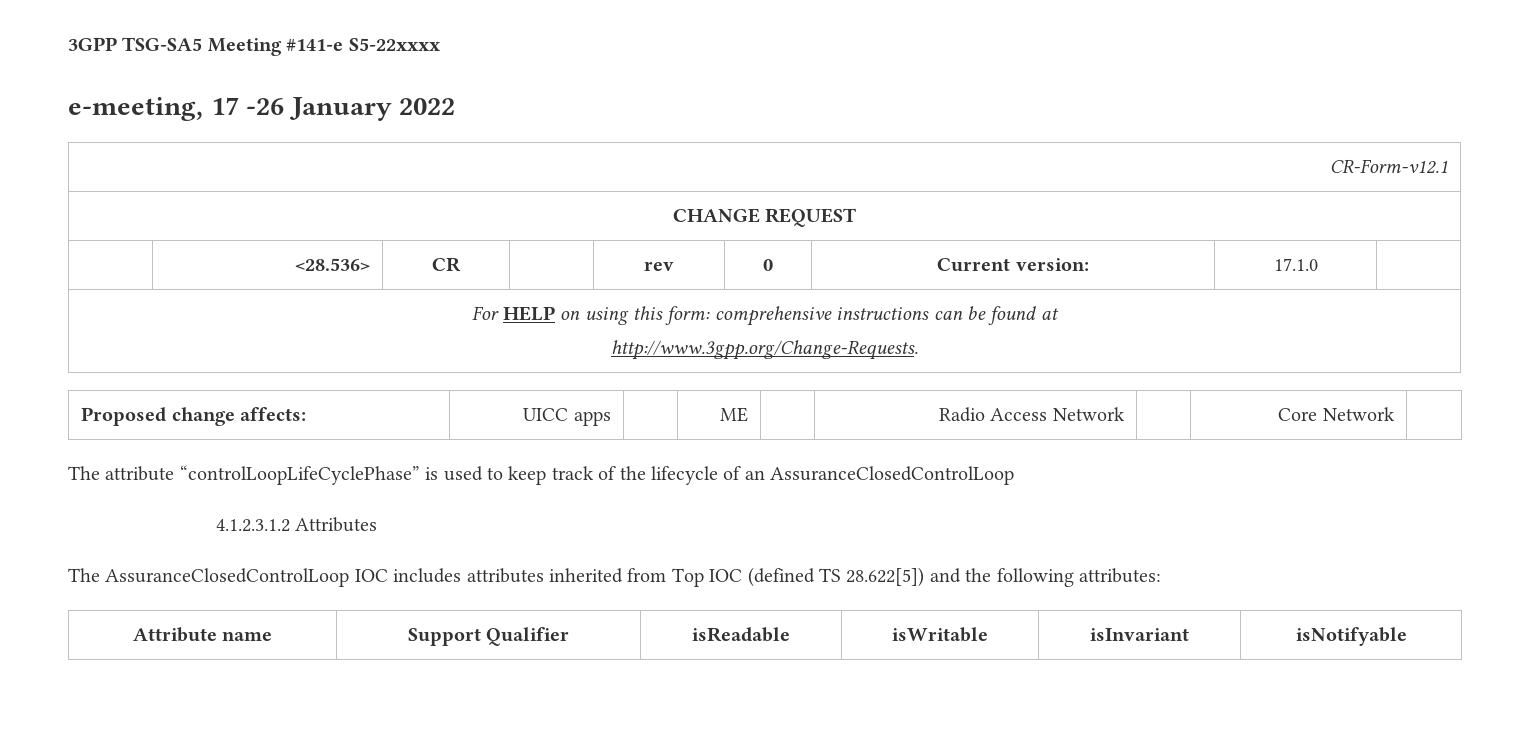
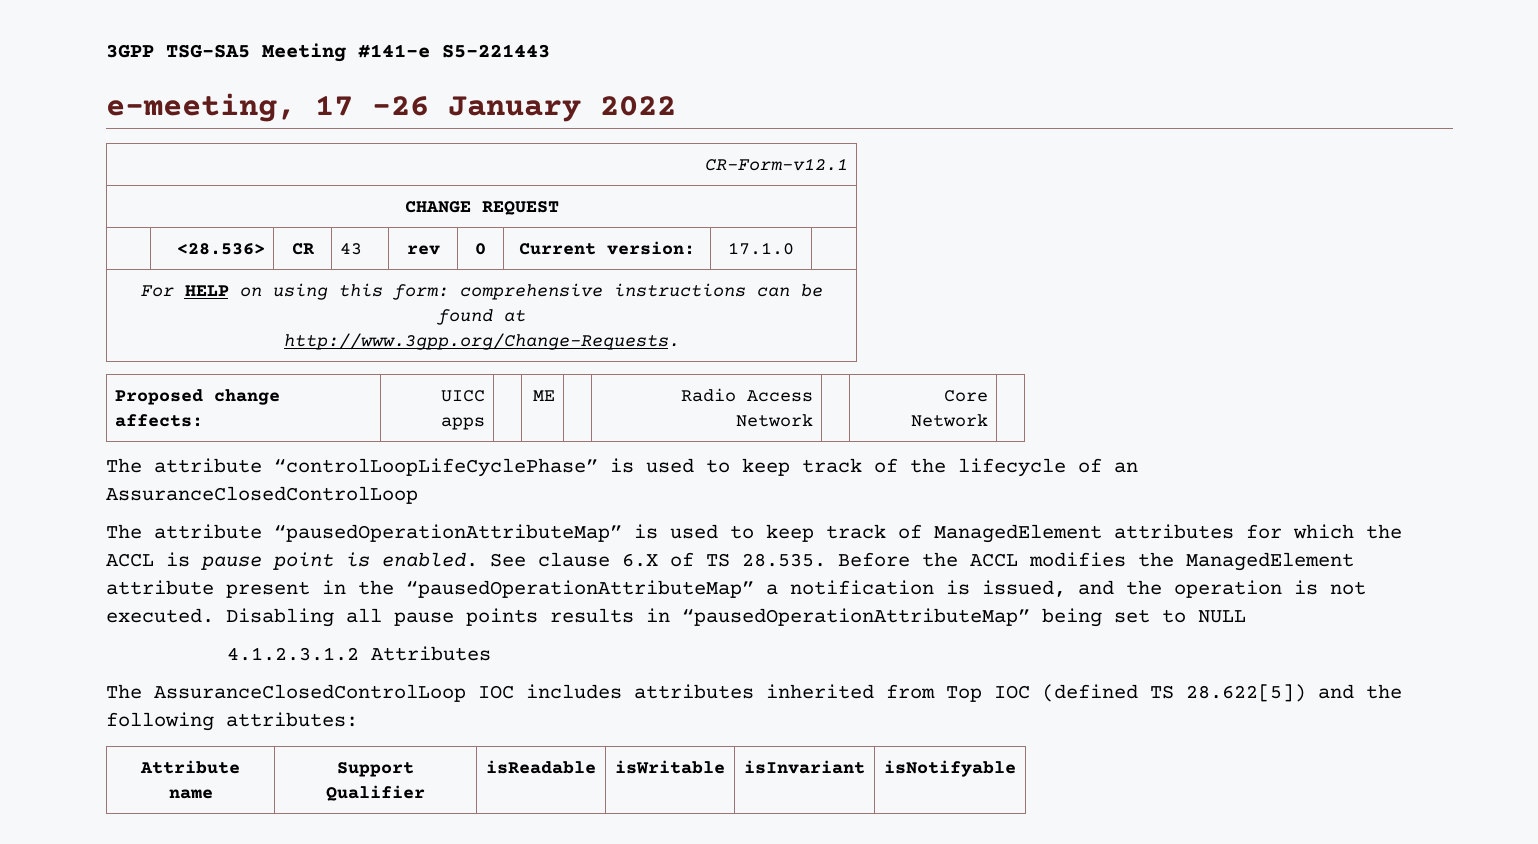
- 3GPP TSG-SA5 Meeting #141-e S5-22xxxx
+ 3GPP TSG-SA5 Meeting #141-e S5-221443
- | <28.536> | CR | | rev | 0 | Current version: | 17.1.0 |
+ | <28.536> | CR | 43 | rev | 0 | Current version: | 17.1.0 |
+ The attribute “pausedOperationAttributeMap” is used to keep track of ManagedElement attributes for which the ACCL is pause point is enabled. See clause 6.X of TS 28.535. Before the ACCL modifies the ManagedElement attribute present in the “pausedOperationAttributeMap” a notification is issued, and the operation is not executed. Disabling all pause points results in “pausedOperationAttributeMap” being set to NULL

